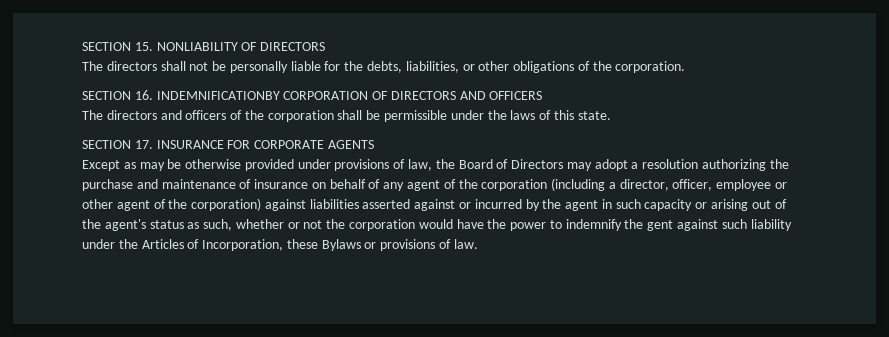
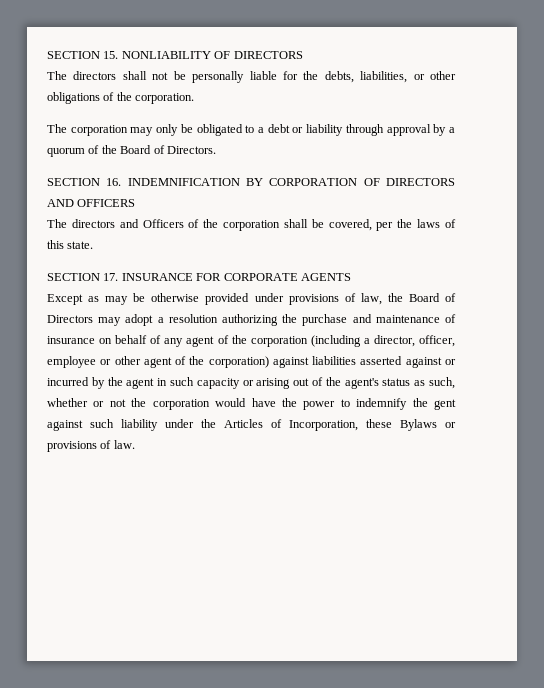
+ The corporation may only be obligated to a debt or liability through approval by a quorum of the Board of Directors.
- SECTION 16. INDEMNIFICATIONBY CORPORATION OF DIRECTORS AND OFFICERS
+ SECTION 16. INDEMNIFICATION BY CORPORATION OF DIRECTORS AND OFFICERS
- The directors and officers of the corporation shall be permissible under the laws of this state.
+ The directors and Officers of the corporation shall be covered, per the laws of this state.

